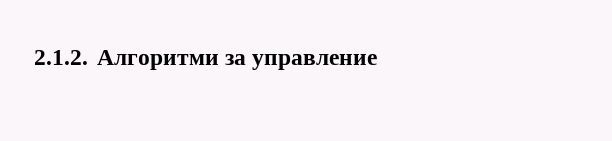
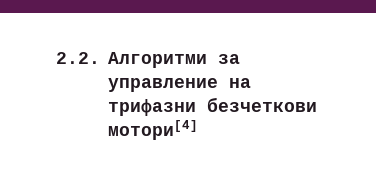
- 2.1.2. Алгоритми за управление
+ 2.2. Алгоритми за управление на трифазни безчеткови мотори[4]

